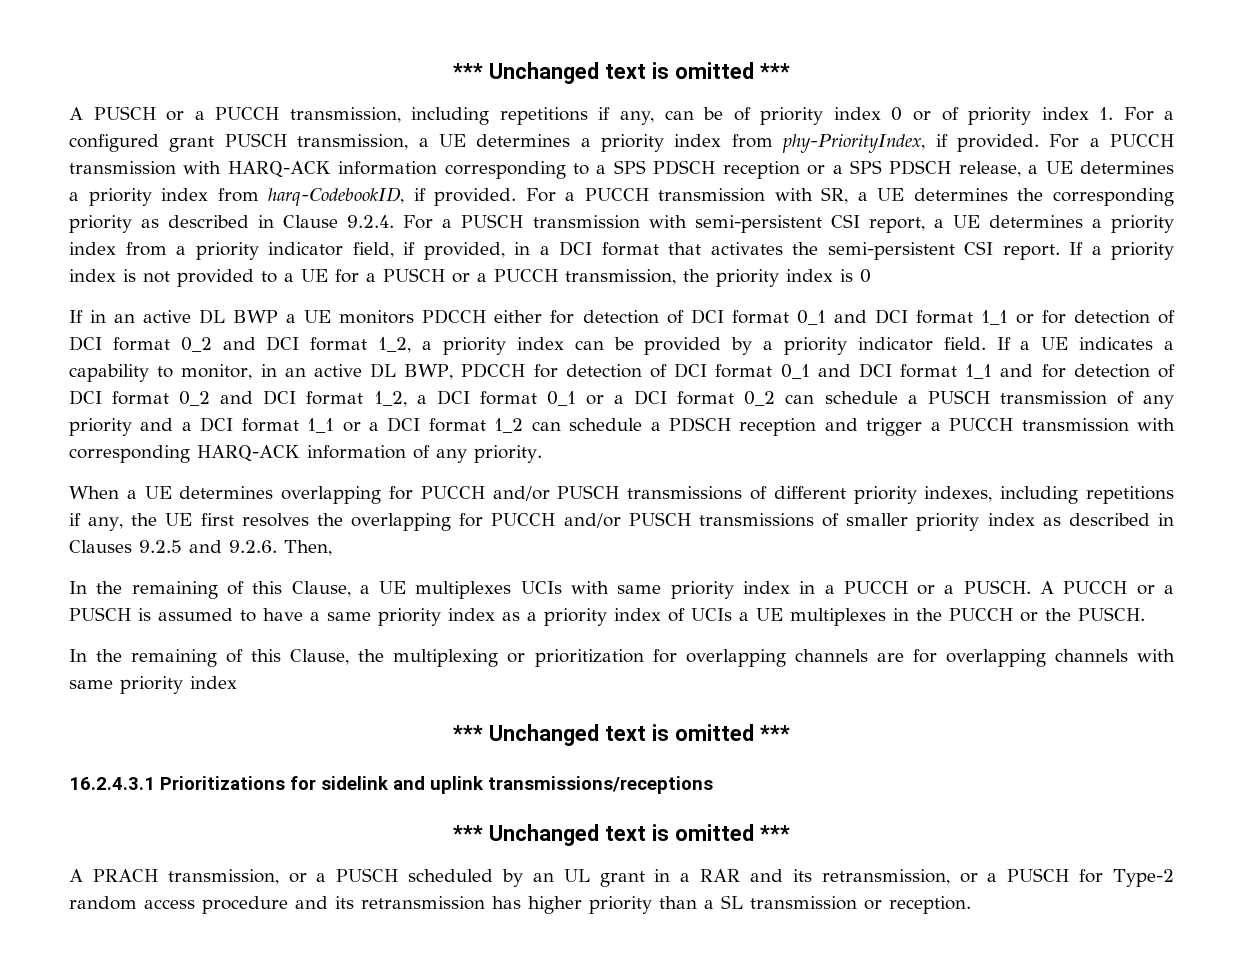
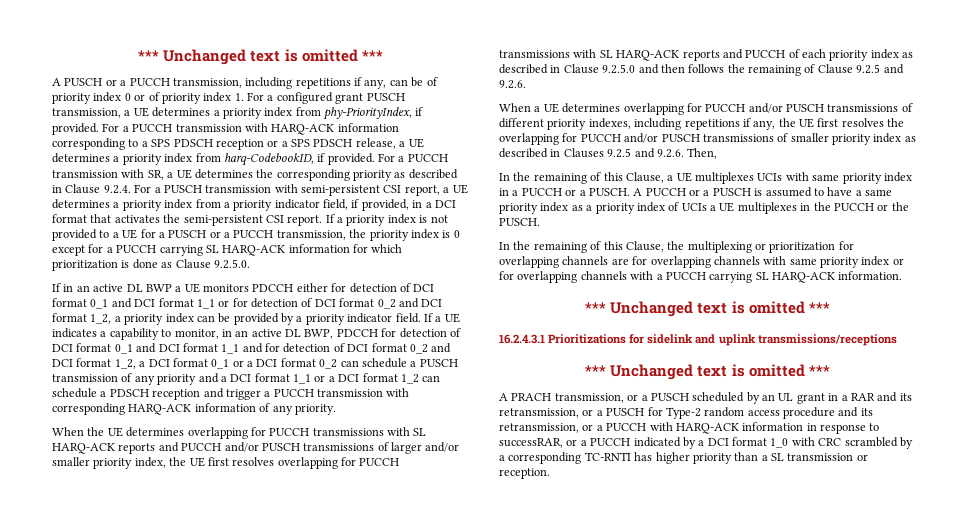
- If a priority index is not provided to a UE for a PUSCH or a PUCCH transmission, the priority index is 0
+ If a priority index is not provided to a UE for a PUSCH or a PUCCH transmission, the priority index is 0 except for a PUCCH carrying SL HARQ-ACK information for which prioritization is done as Clause 9.2.5.0.
+ When the UE determines overlapping for PUCCH transmissions with SL HARQ-ACK reports and PUCCH and/or PUSCH transmissions of larger and/or smaller priority index, the UE first resolves overlapping for PUCCH transmissions with SL HARQ-ACK reports and PUCCH of each priority index as described in Clause 9.2.5.0 and then follows the remaining of Clause 9.2.5 and 9.2.6.
- In the remaining of this Clause, the multiplexing or prioritization for overlapping channels are for overlapping channels with same priority index
+ In the remaining of this Clause, the multiplexing or prioritization for overlapping channels are for overlapping channels with same priority index or for overlapping channels with a PUCCH carrying SL HARQ-ACK information.
- A PRACH transmission, or a PUSCH scheduled by an UL grant in a RAR and its retransmission, or a PUSCH for Type-2 random access procedure and its retransmission has higher priority than a SL transmission or reception.
+ A PRACH transmission, or a PUSCH scheduled by an UL grant in a RAR and its retransmission, or a PUSCH for Type-2 random access procedure and its retransmission, or a PUCCH with HARQ-ACK information in response to successRAR, or a PUCCH indicated by a DCI format 1_0 with CRC scrambled by a corresponding TC-RNTI has higher priority than a SL transmission or reception.

